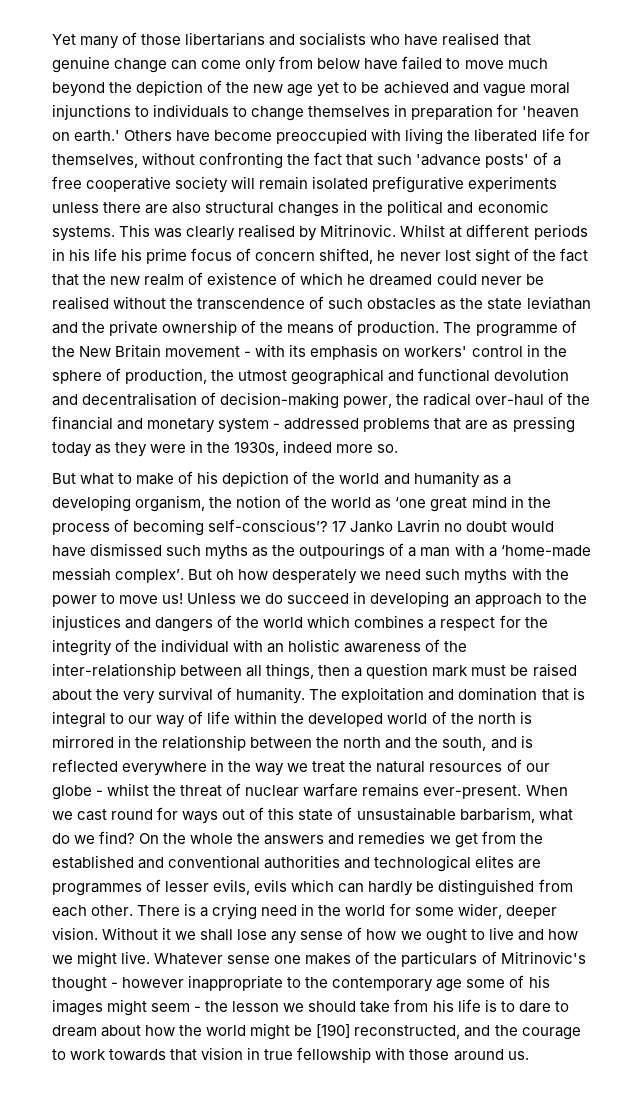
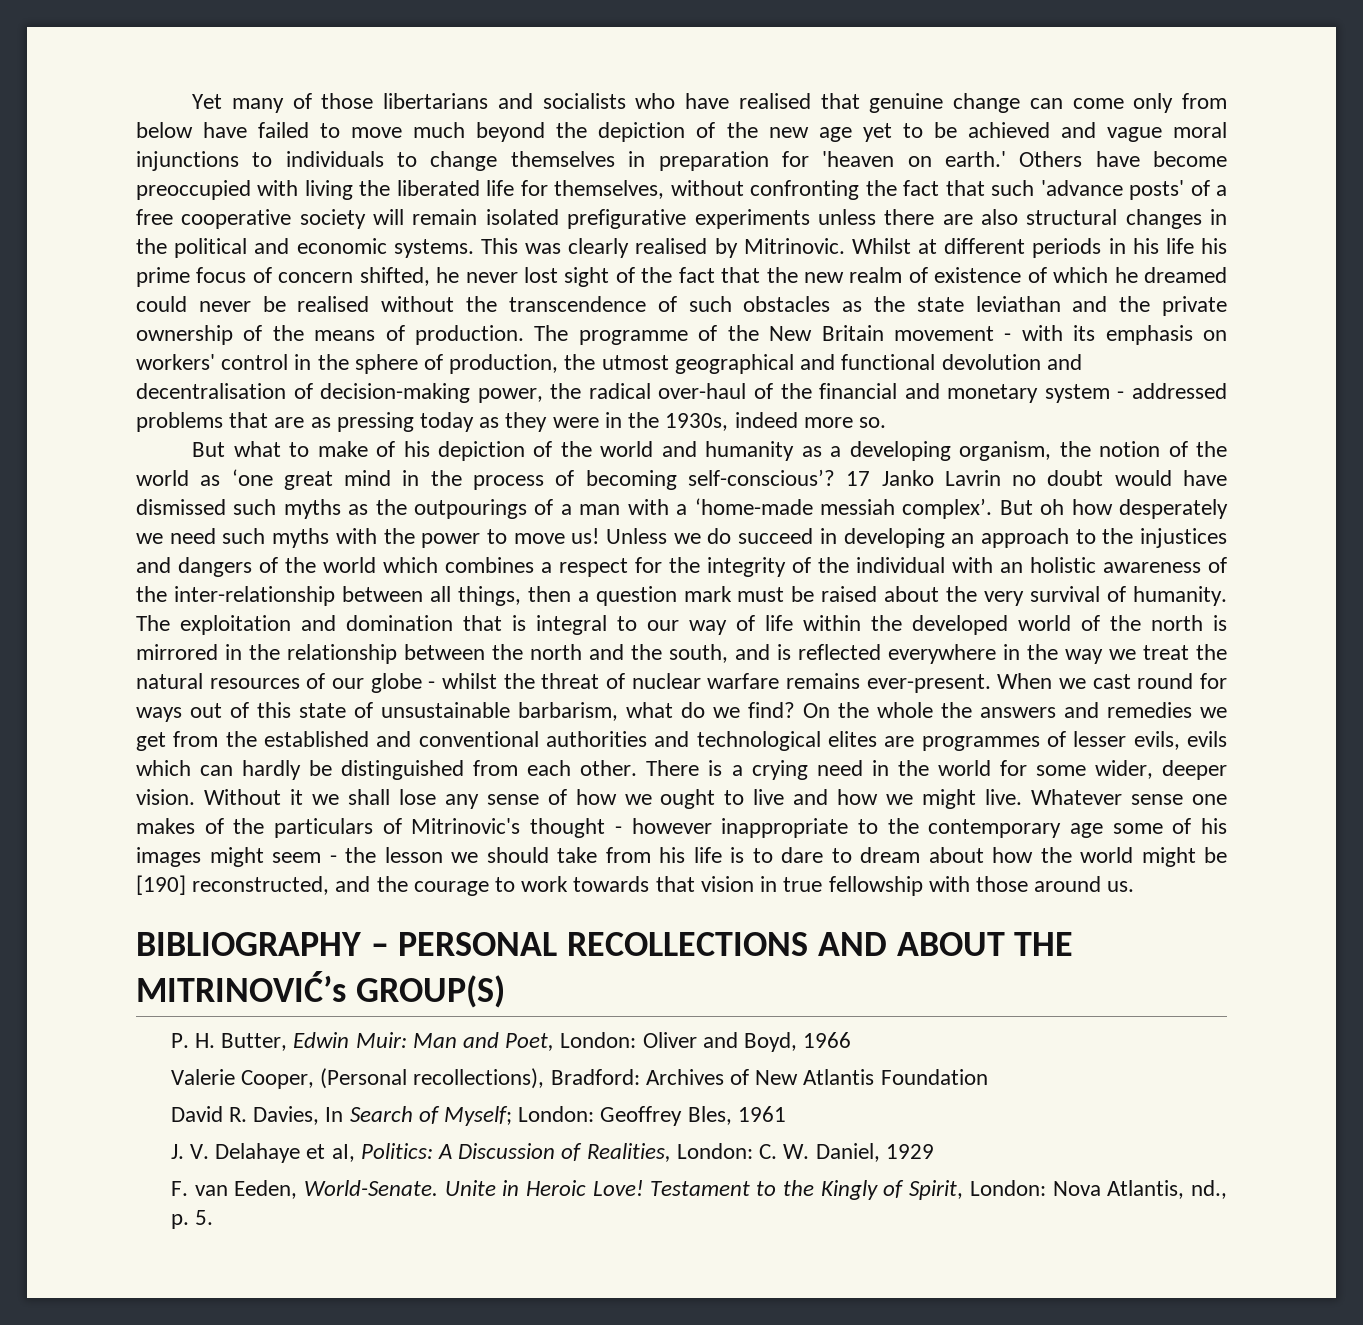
+ BIBLIOGRAPHY – PERSONAL RECOLLECTIONS AND ABOUT THE MITRINOVIĆ’s GROUP(S)
+ P. H. Butter, Edwin Muir: Man and Poet, London: Oliver and Boyd, 1966
+ Valerie Cooper, (Personal recollections), Bradford: Archives of New Atlantis Foundation
+ David R. Davies, In Search of Myself; London: Geoffrey Bles, 1961
+ J. V. Delahaye et aI, Politics: A Discussion of Realities, London: C. W. Daniel, 1929
+ F. van Eeden, World-Senate. Unite in Heroic Love! Testament to the Kingly of Spirit, London: Nova Atlantis, nd., p. 5.

